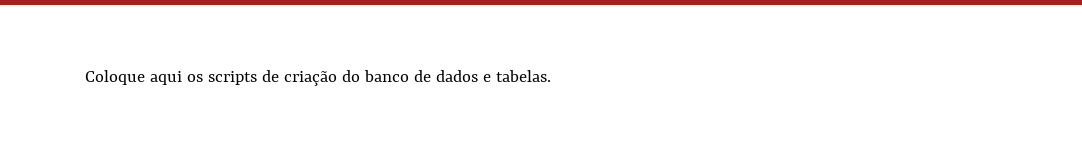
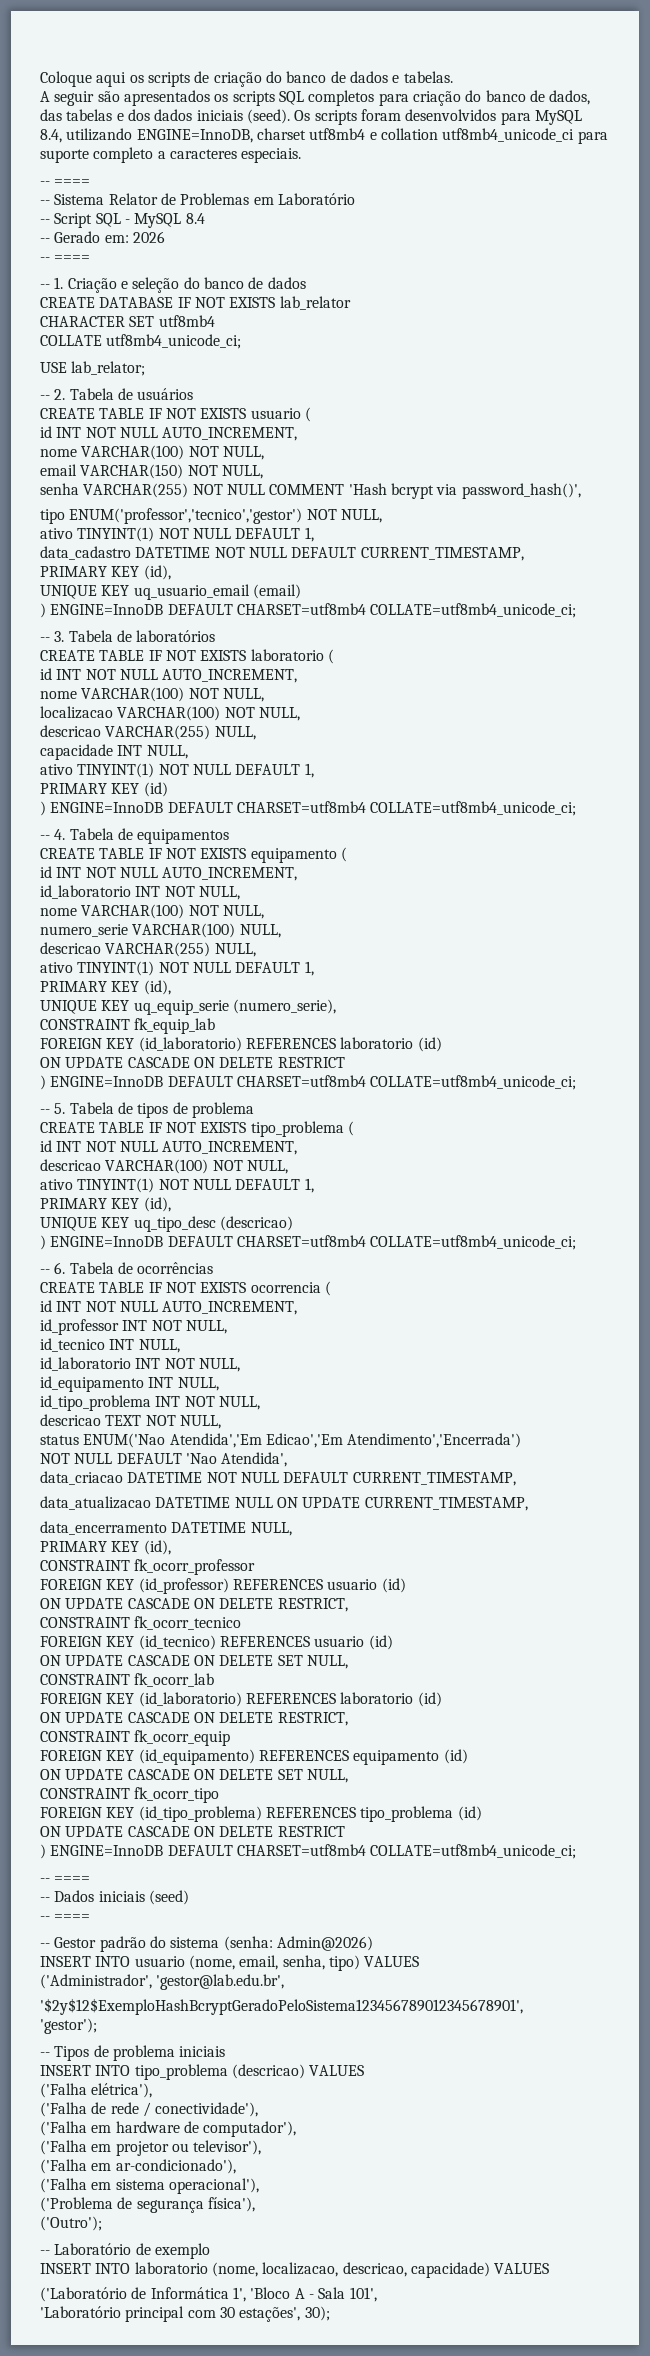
+ A seguir são apresentados os scripts SQL completos para criação do banco de dados, das tabelas e dos dados iniciais (seed). Os scripts foram desenvolvidos para MySQL 8.4, utilizando ENGINE=InnoDB, charset utf8mb4 e collation utf8mb4_unicode_ci para suporte completo a caracteres especiais.
+ -- ====
+ -- Sistema Relator de Problemas em Laboratório
+ -- Script SQL - MySQL 8.4
+ -- Gerado em: 2026
+ -- ====
+ -- 1. Criação e seleção do banco de dados
+ CREATE DATABASE IF NOT EXISTS lab_relator
+ CHARACTER SET utf8mb4
+ COLLATE utf8mb4_unicode_ci;
+ USE lab_relator;
+ -- 2. Tabela de usuários
+ CREATE TABLE IF NOT EXISTS usuario (
+ id INT NOT NULL AUTO_INCREMENT,
+ nome VARCHAR(100) NOT NULL,
+ email VARCHAR(150) NOT NULL,
+ senha VARCHAR(255) NOT NULL COMMENT 'Hash bcrypt via password_hash()',
+ tipo ENUM('professor','tecnico','gestor') NOT NULL,
+ ativo TINYINT(1) NOT NULL DEFAULT 1,
+ data_cadastro DATETIME NOT NULL DEFAULT CURRENT_TIMESTAMP,
+ PRIMARY KEY (id),
+ UNIQUE KEY uq_usuario_email (email)
+ ) ENGINE=InnoDB DEFAULT CHARSET=utf8mb4 COLLATE=utf8mb4_unicode_ci;
+ -- 3. Tabela de laboratórios
+ CREATE TABLE IF NOT EXISTS laboratorio (
+ id INT NOT NULL AUTO_INCREMENT,
+ nome VARCHAR(100) NOT NULL,
+ localizacao VARCHAR(100) NOT NULL,
+ descricao VARCHAR(255) NULL,
+ capacidade INT NULL,
+ ativo TINYINT(1) NOT NULL DEFAULT 1,
+ PRIMARY KEY (id)
+ ) ENGINE=InnoDB DEFAULT CHARSET=utf8mb4 COLLATE=utf8mb4_unicode_ci;
+ -- 4. Tabela de equipamentos
+ CREATE TABLE IF NOT EXISTS equipamento (
+ id INT NOT NULL AUTO_INCREMENT,
+ id_laboratorio INT NOT NULL,
+ nome VARCHAR(100) NOT NULL,
+ numero_serie VARCHAR(100) NULL,
+ descricao VARCHAR(255) NULL,
+ ativo TINYINT(1) NOT NULL DEFAULT 1,
+ PRIMARY KEY (id),
+ UNIQUE KEY uq_equip_serie (numero_serie),
+ CONSTRAINT fk_equip_lab
+ FOREIGN KEY (id_laboratorio) REFERENCES laboratorio (id)
+ ON UPDATE CASCADE ON DELETE RESTRICT
+ ) ENGINE=InnoDB DEFAULT CHARSET=utf8mb4 COLLATE=utf8mb4_unicode_ci;
+ -- 5. Tabela de tipos de problema
+ CREATE TABLE IF NOT EXISTS tipo_problema (
+ id INT NOT NULL AUTO_INCREMENT,
+ descricao VARCHAR(100) NOT NULL,
+ ativo TINYINT(1) NOT NULL DEFAULT 1,
+ PRIMARY KEY (id),
+ UNIQUE KEY uq_tipo_desc (descricao)
+ ) ENGINE=InnoDB DEFAULT CHARSET=utf8mb4 COLLATE=utf8mb4_unicode_ci;
+ -- 6. Tabela de ocorrências
+ CREATE TABLE IF NOT EXISTS ocorrencia (
+ id INT NOT NULL AUTO_INCREMENT,
+ id_professor INT NOT NULL,
+ id_tecnico INT NULL,
+ id_laboratorio INT NOT NULL,
+ id_equipamento INT NULL,
+ id_tipo_problema INT NOT NULL,
+ descricao TEXT NOT NULL,
+ status ENUM('Nao Atendida','Em Edicao','Em Atendimento','Encerrada')
+ NOT NULL DEFAULT 'Nao Atendida',
+ data_criacao DATETIME NOT NULL DEFAULT CURRENT_TIMESTAMP,
+ data_atualizacao DATETIME NULL ON UPDATE CURRENT_TIMESTAMP,
+ data_encerramento DATETIME NULL,
+ PRIMARY KEY (id),
+ CONSTRAINT fk_ocorr_professor
+ FOREIGN KEY (id_professor) REFERENCES usuario (id)
+ ON UPDATE CASCADE ON DELETE RESTRICT,
+ CONSTRAINT fk_ocorr_tecnico
+ FOREIGN KEY (id_tecnico) REFERENCES usuario (id)
+ ON UPDATE CASCADE ON DELETE SET NULL,
+ CONSTRAINT fk_ocorr_lab
+ FOREIGN KEY (id_laboratorio) REFERENCES laboratorio (id)
+ ON UPDATE CASCADE ON DELETE RESTRICT,
+ CONSTRAINT fk_ocorr_equip
+ FOREIGN KEY (id_equipamento) REFERENCES equipamento (id)
+ ON UPDATE CASCADE ON DELETE SET NULL,
+ CONSTRAINT fk_ocorr_tipo
+ FOREIGN KEY (id_tipo_problema) REFERENCES tipo_problema (id)
+ ON UPDATE CASCADE ON DELETE RESTRICT
+ ) ENGINE=InnoDB DEFAULT CHARSET=utf8mb4 COLLATE=utf8mb4_unicode_ci;
+ -- ====
+ -- Dados iniciais (seed)
+ -- ====
+ -- Gestor padrão do sistema (senha: Admin@2026)
+ INSERT INTO usuario (nome, email, senha, tipo) VALUES
+ ('Administrador', 'gestor@lab.edu.br',
+ '$2y$12$ExemploHashBcryptGeradoPeloSistema123456789012345678901',
+ 'gestor');
+ -- Tipos de problema iniciais
+ INSERT INTO tipo_problema (descricao) VALUES
+ ('Falha elétrica'),
+ ('Falha de rede / conectividade'),
+ ('Falha em hardware de computador'),
+ ('Falha em projetor ou televisor'),
+ ('Falha em ar-condicionado'),
+ ('Falha em sistema operacional'),
+ ('Problema de segurança física'),
+ ('Outro');
+ -- Laboratório de exemplo
+ INSERT INTO laboratorio (nome, localizacao, descricao, capacidade) VALUES
+ ('Laboratório de Informática 1', 'Bloco A - Sala 101',
+ 'Laboratório principal com 30 estações', 30);

